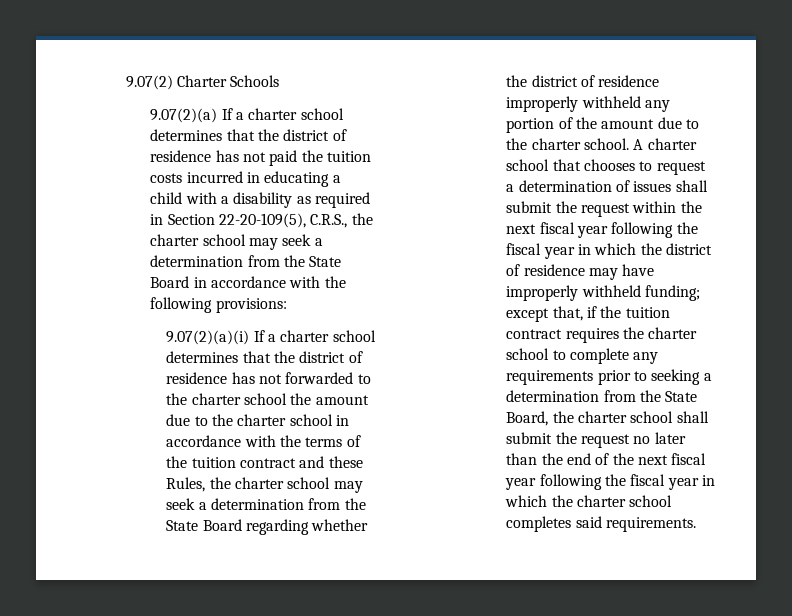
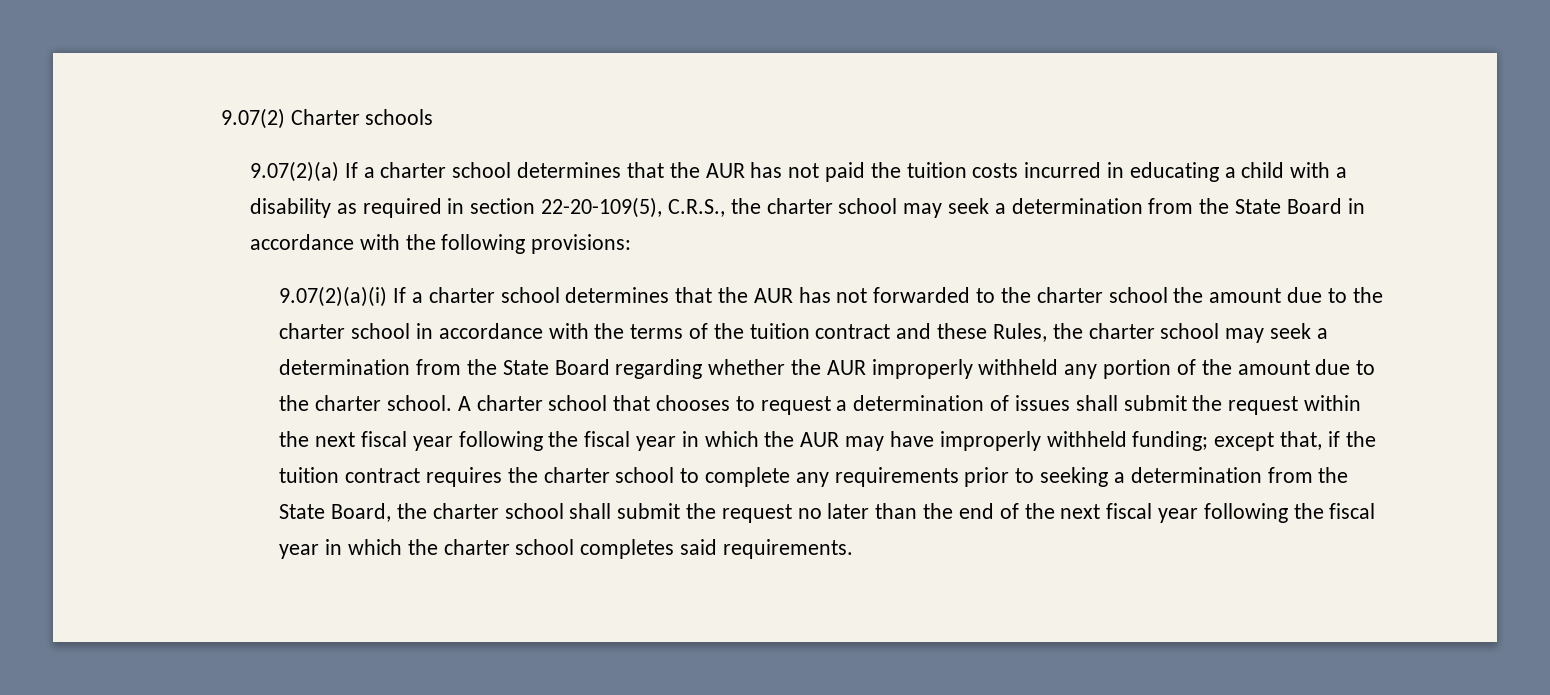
- 9.07(2) Charter Schools
+ 9.07(2) Charter schools
- 9.07(2)(a) If a charter school determines that the district of residence has not paid the tuition costs incurred in educating a child with a disability as required in Section 22-20-109(5), C.R.S., the charter school may seek a determination from the State Board in accordance with the following provisions:
+ 9.07(2)(a) If a charter school determines that the AUR has not paid the tuition costs incurred in educating a child with a disability as required in section 22-20-109(5), C.R.S., the charter school may seek a determination from the State Board in accordance with the following provisions:
- 9.07(2)(a)(i) If a charter school determines that the district of residence has not forwarded to the charter school the amount due to the charter school in accordance with the terms of the tuition contract and these Rules, the charter school may seek a determination from the State Board regarding whether the district of residence improperly withheld any portion of the amount due to the charter school.
+ 9.07(2)(a)(i) If a charter school determines that the AUR has not forwarded to the charter school the amount due to the charter school in accordance with the terms of the tuition contract and these Rules, the charter school may seek a determination from the State Board regarding whether the AUR improperly withheld any portion of the amount due to the charter school.
- A charter school that chooses to request a determination of issues shall submit the request within the next fiscal year following the fiscal year in which the district of residence may have improperly withheld funding;
+ A charter school that chooses to request a determination of issues shall submit the request within the next fiscal year following the fiscal year in which the AUR may have improperly withheld funding;

